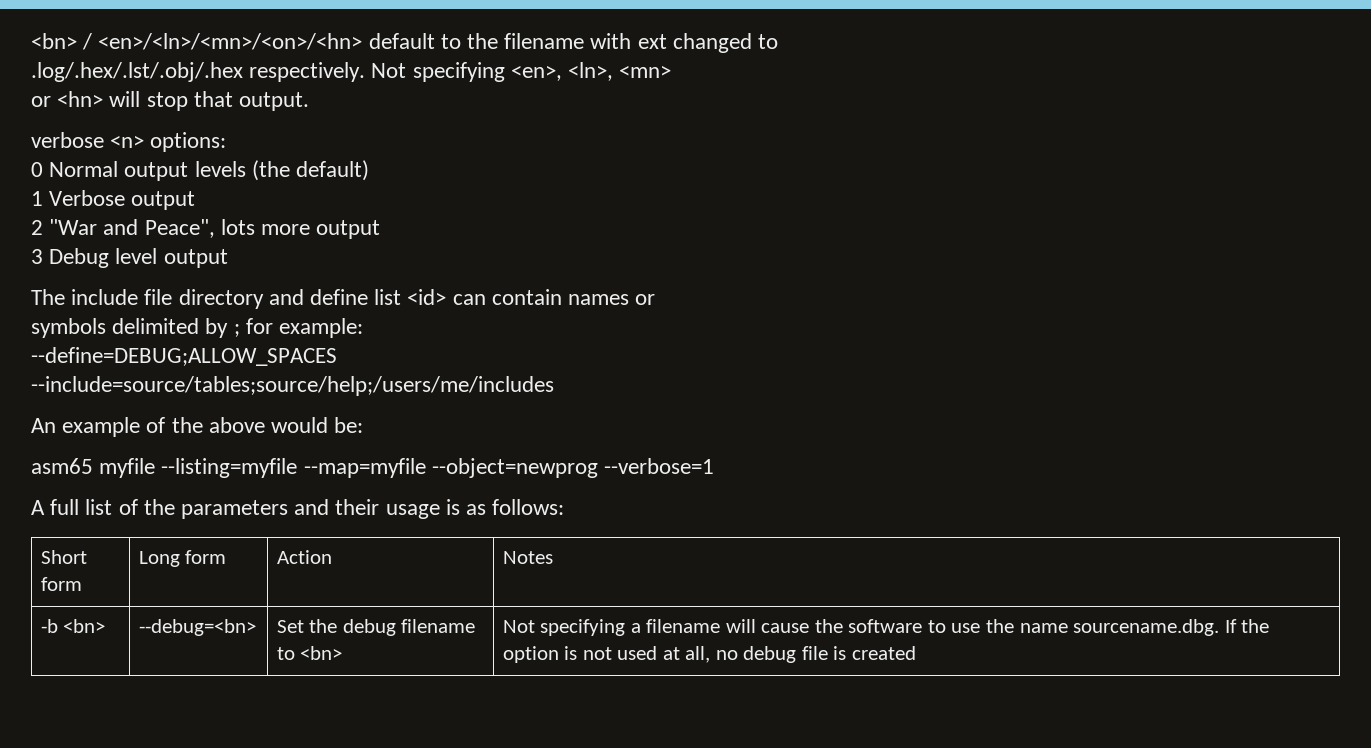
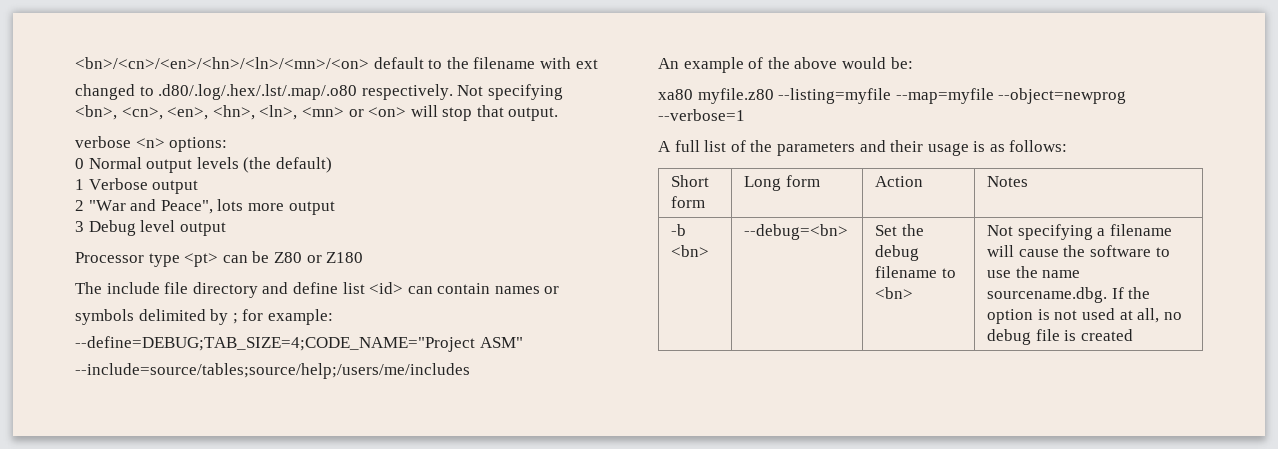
- <bn> / <en>/<ln>/<mn>/<on>/<hn> default to the filename with ext changed to
- .log/.hex/.lst/.obj/.hex respectively. Not specifying <en>, <ln>, <mn>
- or <hn> will stop that output.
+ <bn>/<cn>/<en>/<hn>/<ln>/<mn>/<on> default to the filename with ext
+ changed to .d80/.log/.hex/.lst/.map/.o80 respectively. Not specifying
+ <bn>, <cn>, <en>, <hn>, <ln>, <mn> or <on> will stop that output.
+ Processor type <pt> can be Z80 or Z180
- --define=DEBUG;ALLOW_SPACES
+ --define=DEBUG;TAB_SIZE=4;CODE_NAME="Project ASM"
- asm65 myfile --listing=myfile --map=myfile --object=newprog --verbose=1
+ xa80 myfile.z80 --listing=myfile --map=myfile --object=newprog --verbose=1

